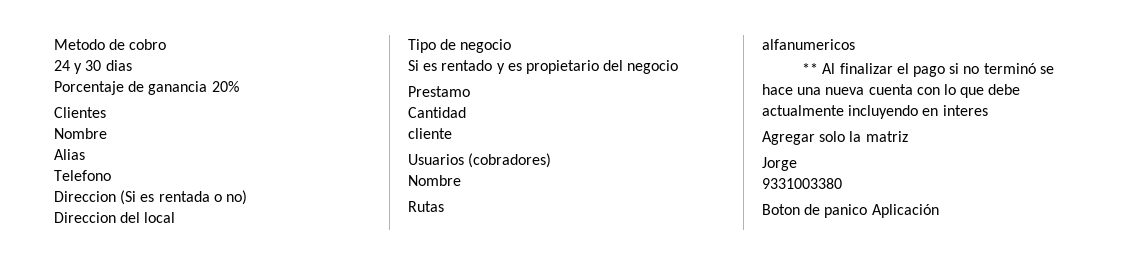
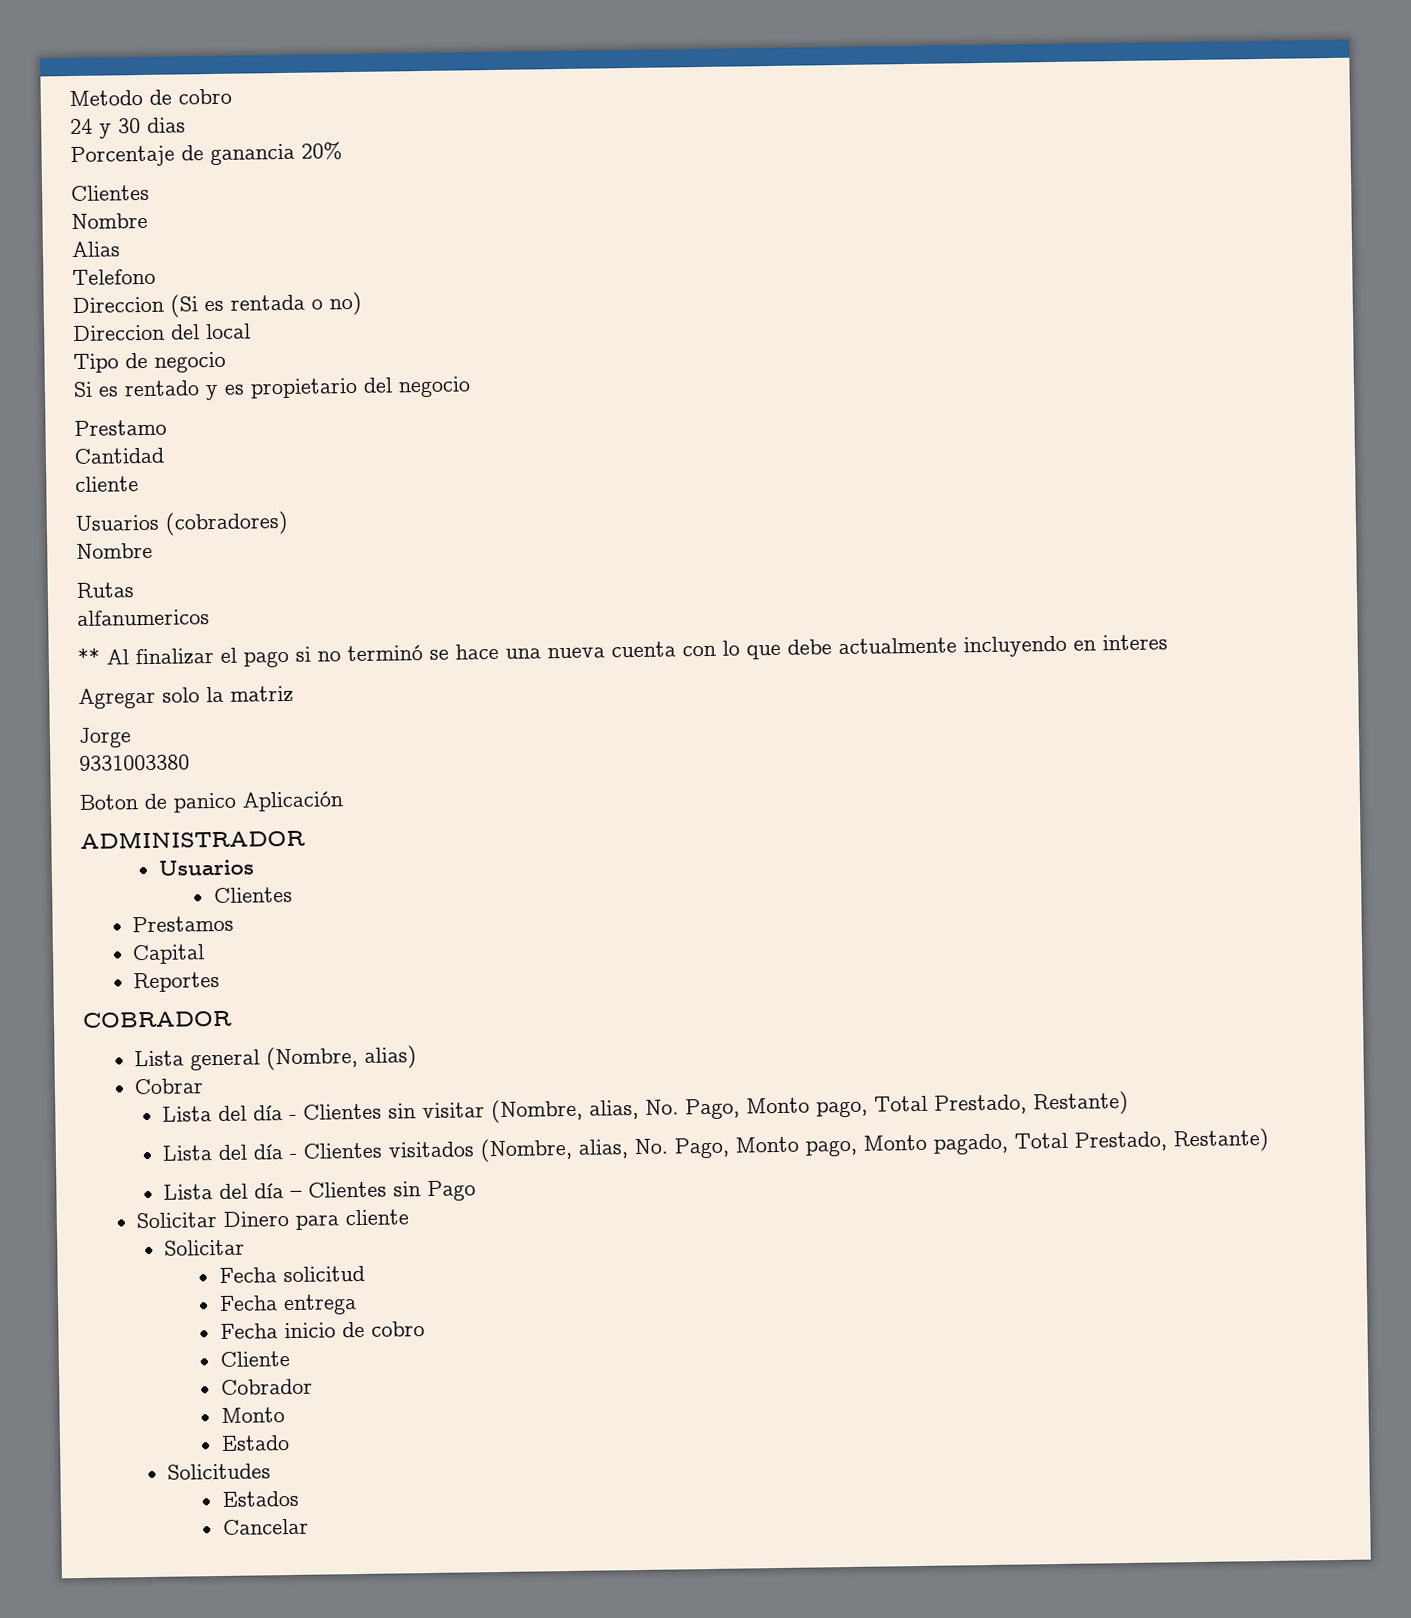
+ ADMINISTRADOR
+ Usuarios
+ Clientes
+ Prestamos
+ Capital
+ Reportes
+ COBRADOR
+ Lista general (Nombre, alias)
+ Cobrar
+ Lista del día - Clientes sin visitar (Nombre, alias, No. Pago, Monto pago, Total Prestado, Restante)
+ Lista del día - Clientes visitados (Nombre, alias, No. Pago, Monto pago, Monto pagado, Total Prestado, Restante)
+ Lista del día – Clientes sin Pago
+ Solicitar Dinero para cliente
+ Solicitar
+ Fecha solicitud
+ Fecha entrega
+ Fecha inicio de cobro
+ Cliente
+ Cobrador
+ Monto
+ Estado
+ Solicitudes
+ Estados
+ Cancelar

